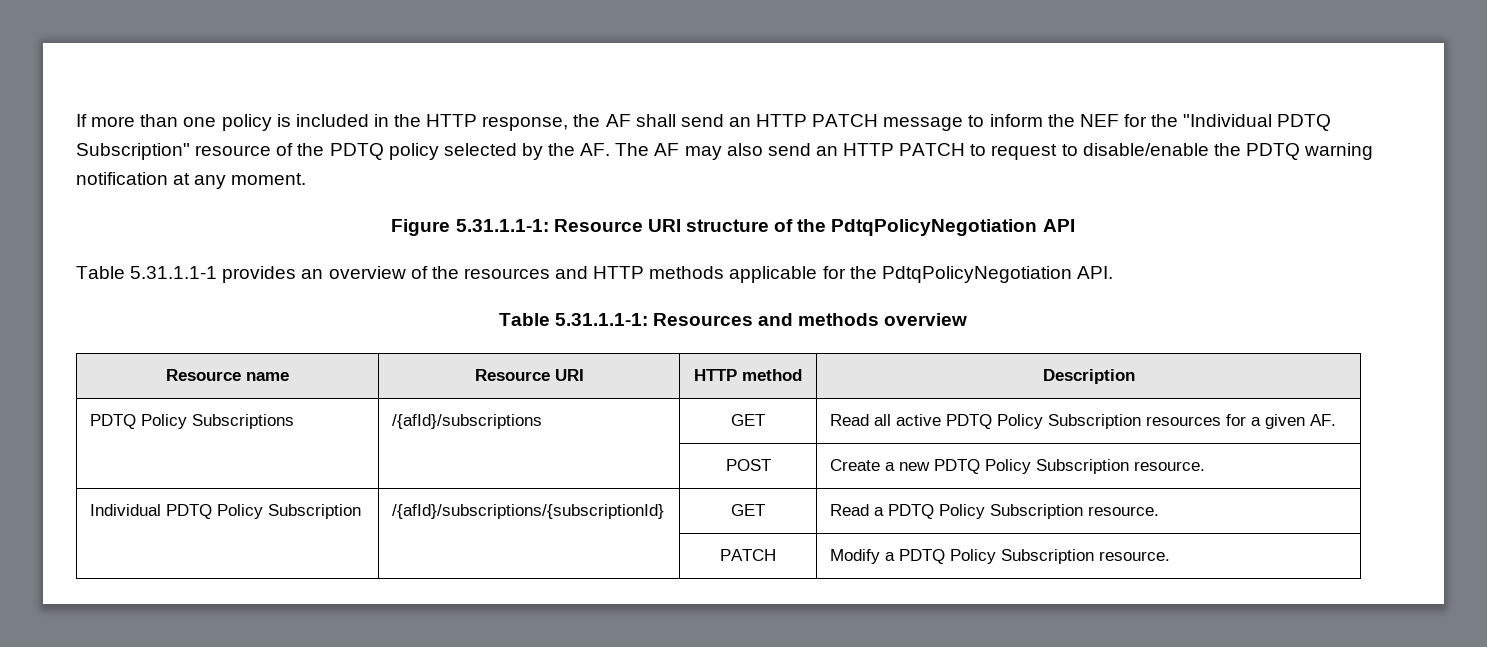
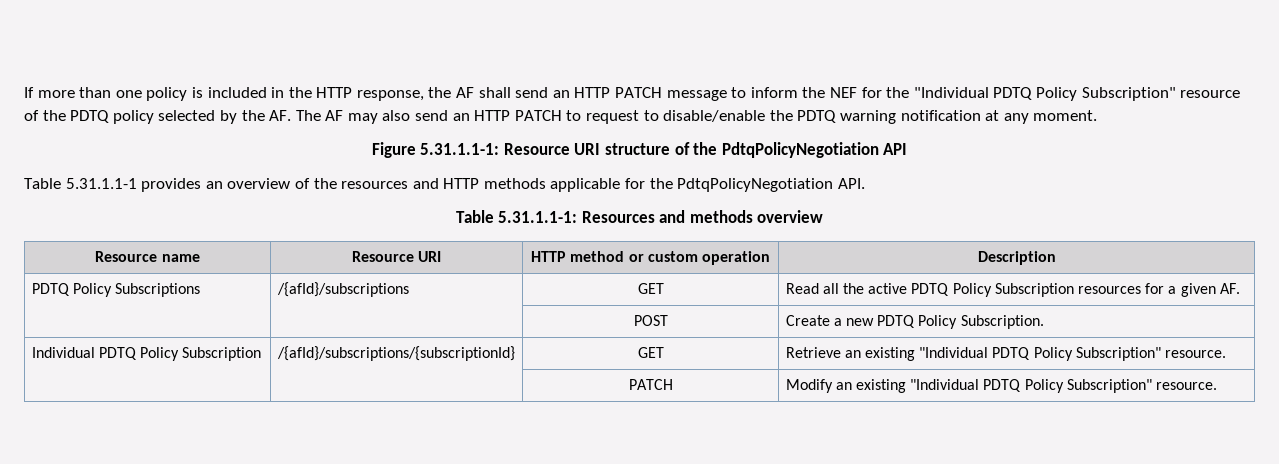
- If more than one policy is included in the HTTP response, the AF shall send an HTTP PATCH message to inform the NEF for the "Individual PDTQ Subscription" resource of the PDTQ policy selected by the AF. The AF may also send an HTTP PATCH to request to disable/enable the PDTQ warning notification at any moment.
+ If more than one policy is included in the HTTP response, the AF shall send an HTTP PATCH message to inform the NEF for the "Individual PDTQ Policy Subscription" resource of the PDTQ policy selected by the AF. The AF may also send an HTTP PATCH to request to disable/enable the PDTQ warning notification at any moment.
- Resource name | Resource URI | HTTP method | Description
+ Resource name | Resource URI | HTTP method or custom operation | Description
- PDTQ Policy Subscriptions | /{afId}/subscriptions | GET | Read all active PDTQ Policy Subscription resources for a given AF.
+ PDTQ Policy Subscriptions | /{afId}/subscriptions | GET | Read all the active PDTQ Policy Subscription resources for a given AF.
- | | POST | Create a new PDTQ Policy Subscription resource.
+ | | POST | Create a new PDTQ Policy Subscription.
- Individual PDTQ Policy Subscription | /{afId}/subscriptions/{subscriptionId} | GET | Read a PDTQ Policy Subscription resource.
+ Individual PDTQ Policy Subscription | /{afId}/subscriptions/{subscriptionId} | GET | Retrieve an existing "Individual PDTQ Policy Subscription" resource.
- | | PATCH | Modify a PDTQ Policy Subscription resource.
+ | | PATCH | Modify an existing "Individual PDTQ Policy Subscription" resource.

